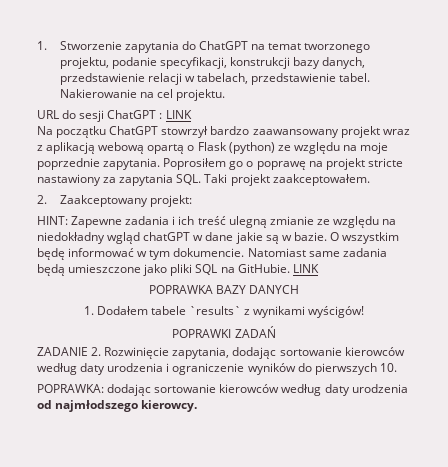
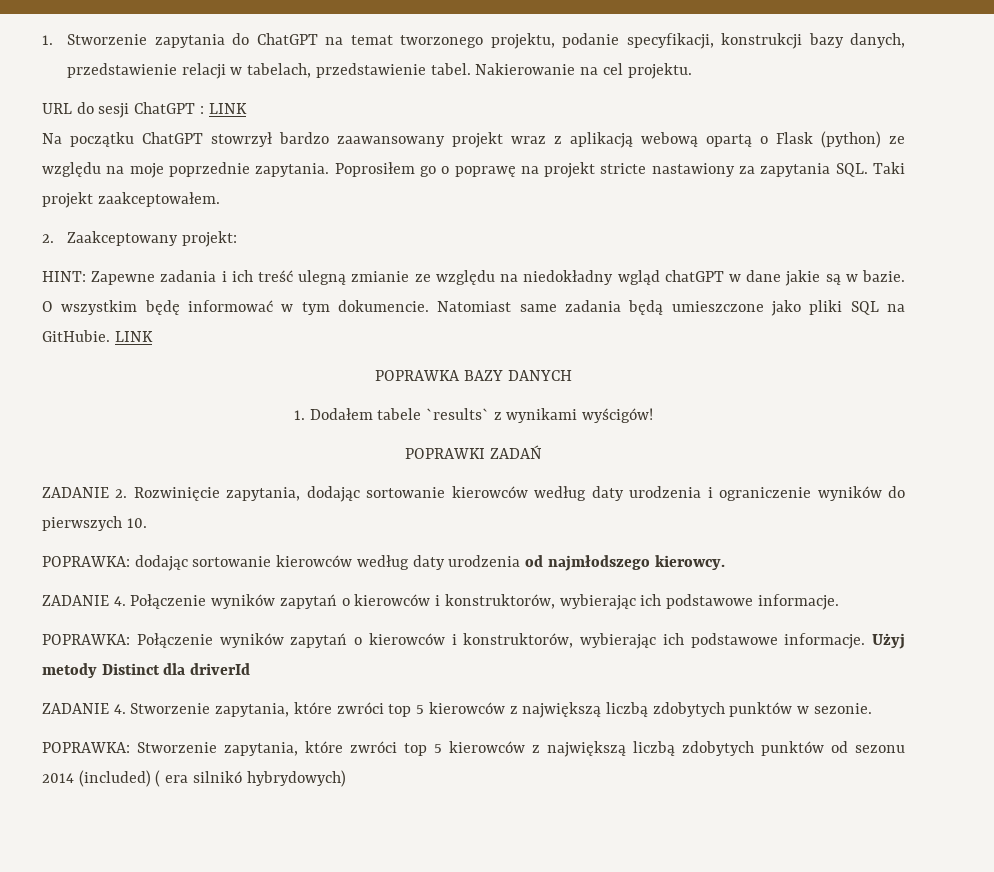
+ ZADANIE 4. Połączenie wyników zapytań o kierowców i konstruktorów, wybierając ich podstawowe informacje.
+ POPRAWKA: Połączenie wyników zapytań o kierowców i konstruktorów, wybierając ich podstawowe informacje. Użyj metody Distinct dla driverId
+ ZADANIE 4. Stworzenie zapytania, które zwróci top 5 kierowców z największą liczbą zdobytych punktów w sezonie.
+ POPRAWKA: Stworzenie zapytania, które zwróci top 5 kierowców z największą liczbą zdobytych punktów od sezonu 2014 (included) ( era silnikó hybrydowych)

